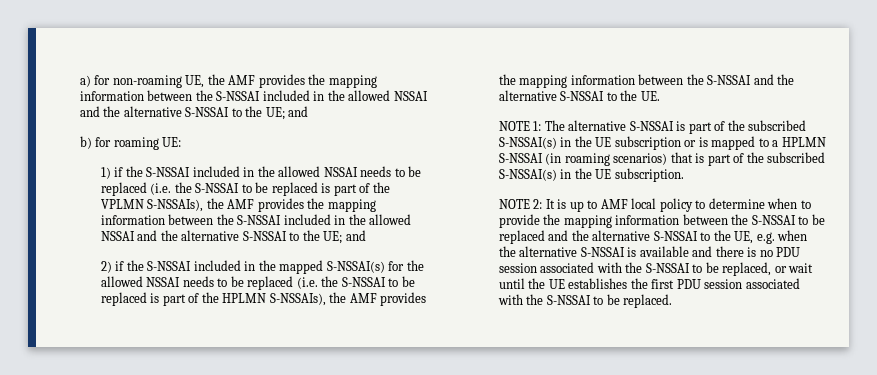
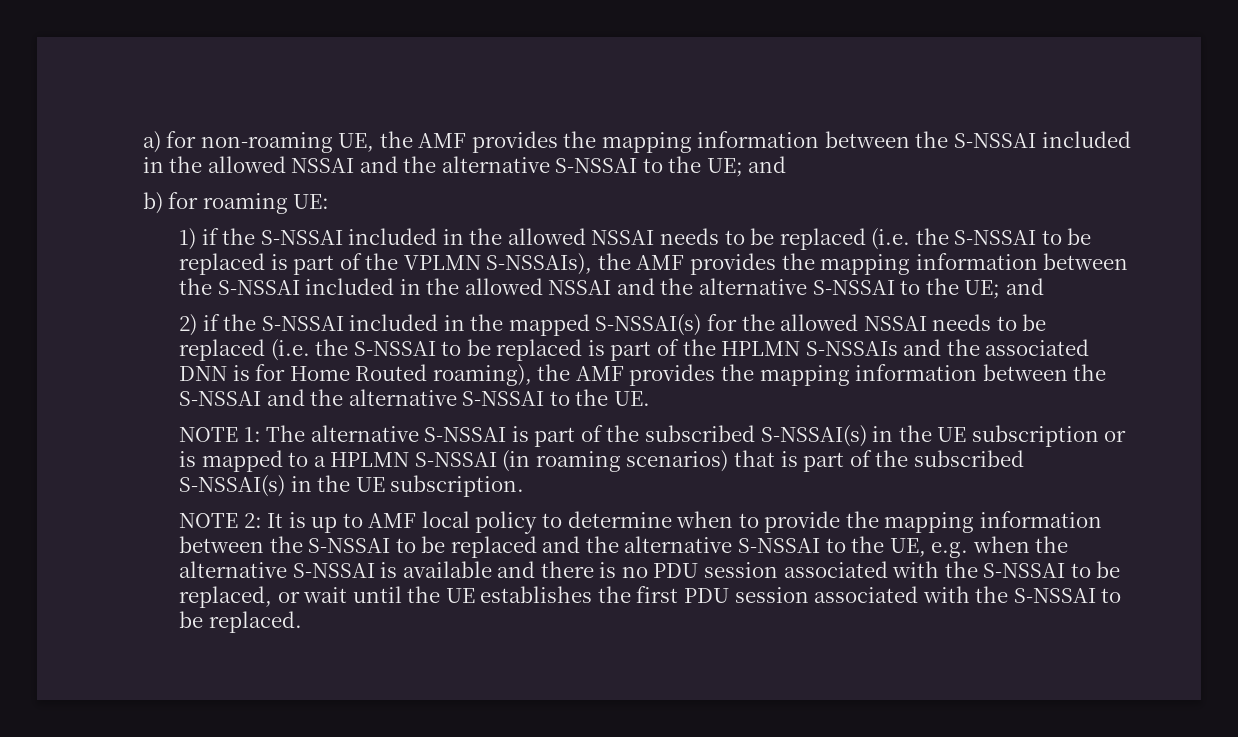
- 2) if the S-NSSAI included in the mapped S-NSSAI(s) for the allowed NSSAI needs to be replaced (i.e. the S-NSSAI to be replaced is part of the HPLMN S-NSSAIs), the AMF provides the mapping information between the S-NSSAI and the alternative S-NSSAI to the UE.
+ 2) if the S-NSSAI included in the mapped S-NSSAI(s) for the allowed NSSAI needs to be replaced (i.e. the S-NSSAI to be replaced is part of the HPLMN S-NSSAIs and the associated DNN is for Home Routed roaming), the AMF provides the mapping information between the S-NSSAI and the alternative S-NSSAI to the UE.

